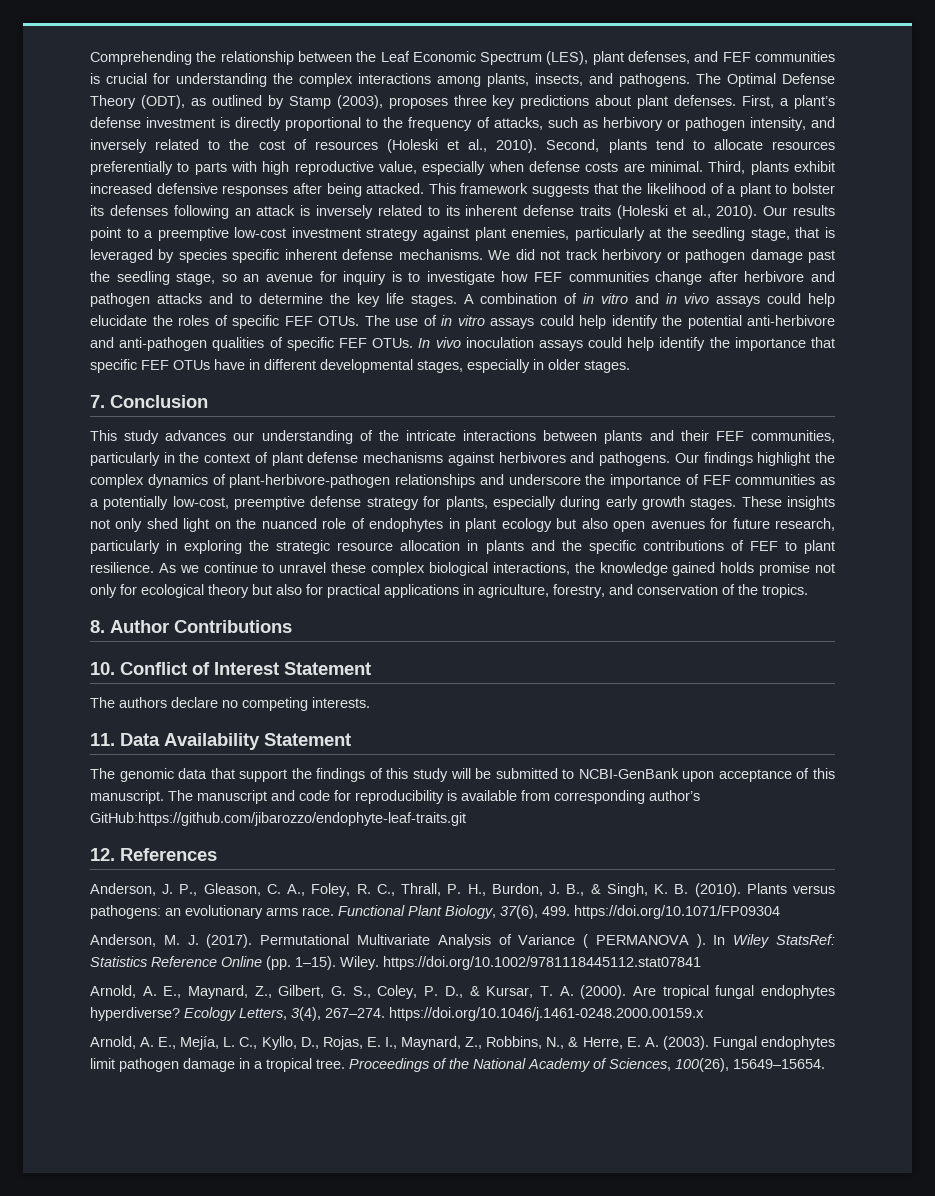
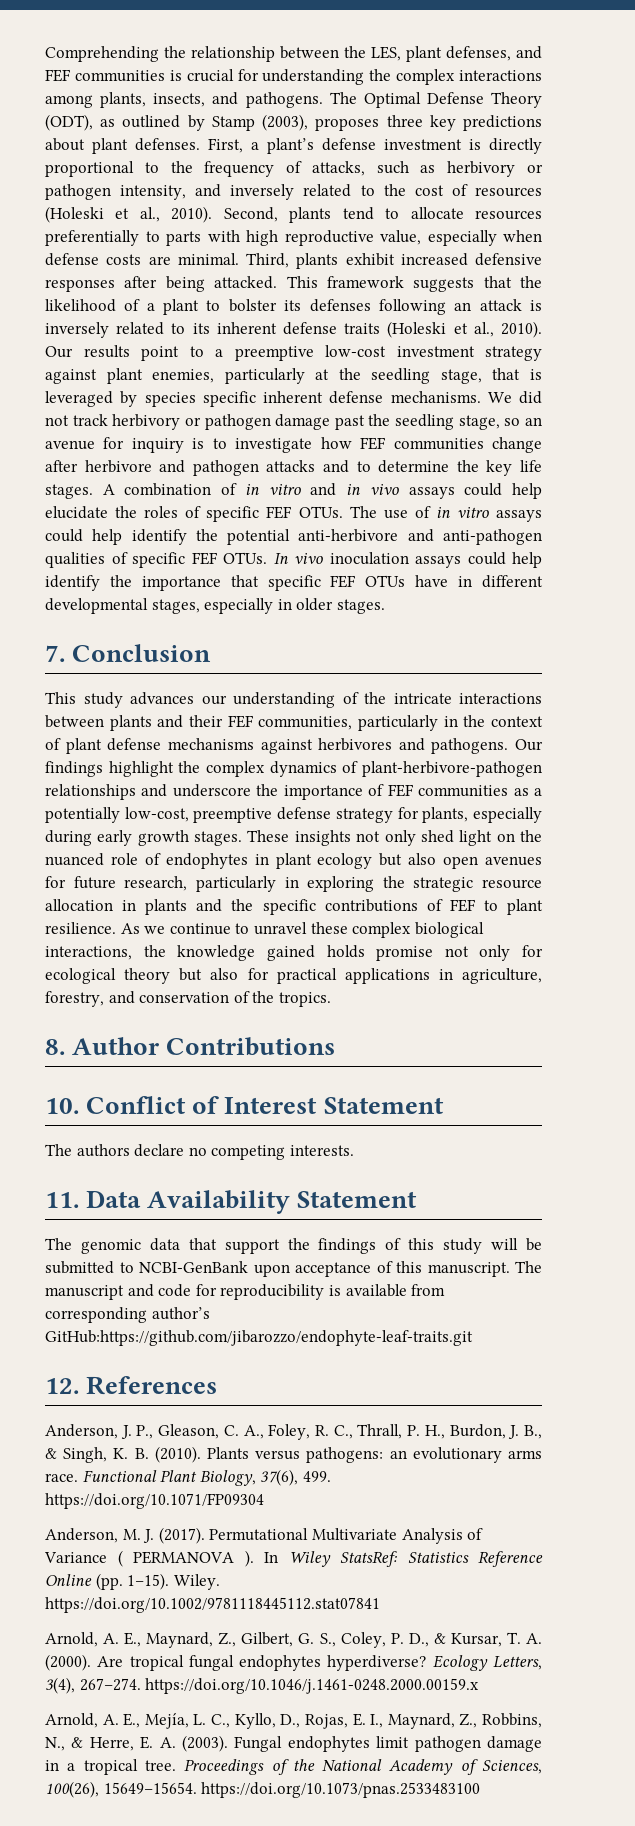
- Comprehending the relationship between the Leaf Economic Spectrum (LES), plant defenses, and FEF communities is crucial for understanding the complex interactions among plants, insects, and pathogens.
+ Comprehending the relationship between the LES, plant defenses, and FEF communities is crucial for understanding the complex interactions among plants, insects, and pathogens.
- Proceedings of the National Academy of Sciences, 100(26), 15649–15654.
+ Proceedings of the National Academy of Sciences, 100(26), 15649–15654. https://doi.org/10.1073/pnas.2533483100

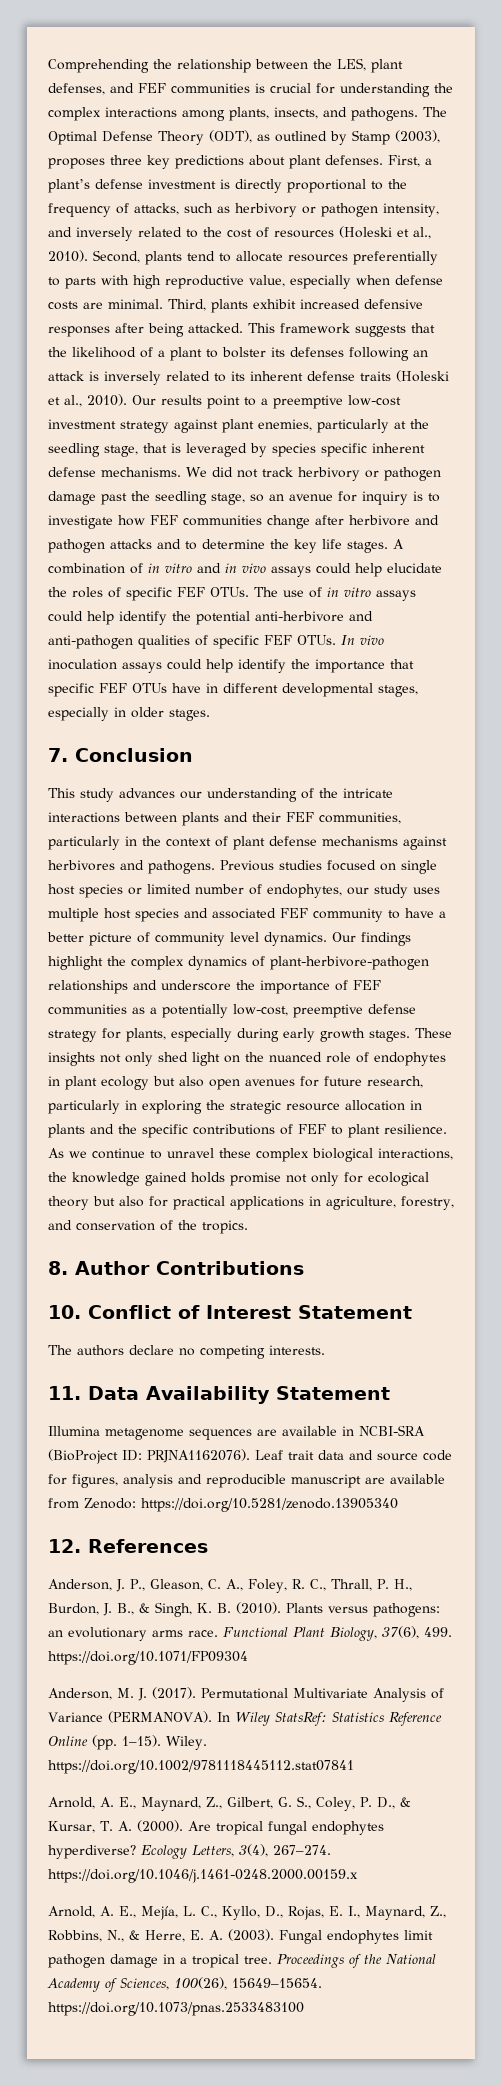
+ Previous studies focused on single host species or limited number of endophytes, our study uses multiple host species and associated FEF community to have a better picture of community level dynamics.
- The genomic data that support the findings of this study will be submitted to NCBI-GenBank upon acceptance of this manuscript. The manuscript and code for reproducibility is available from corresponding author’s GitHub:https://github.com/jibarozzo/endophyte-leaf-traits.git
+ Illumina metagenome sequences are available in NCBI-SRA (BioProject ID: PRJNA1162076). Leaf trait data and source code for figures, analysis and reproducible manuscript are available from Zenodo: https://doi.org/10.5281/zenodo.13905340
- Permutational Multivariate Analysis of Variance ( PERMANOVA ).
+ Permutational Multivariate Analysis of Variance (PERMANOVA).

